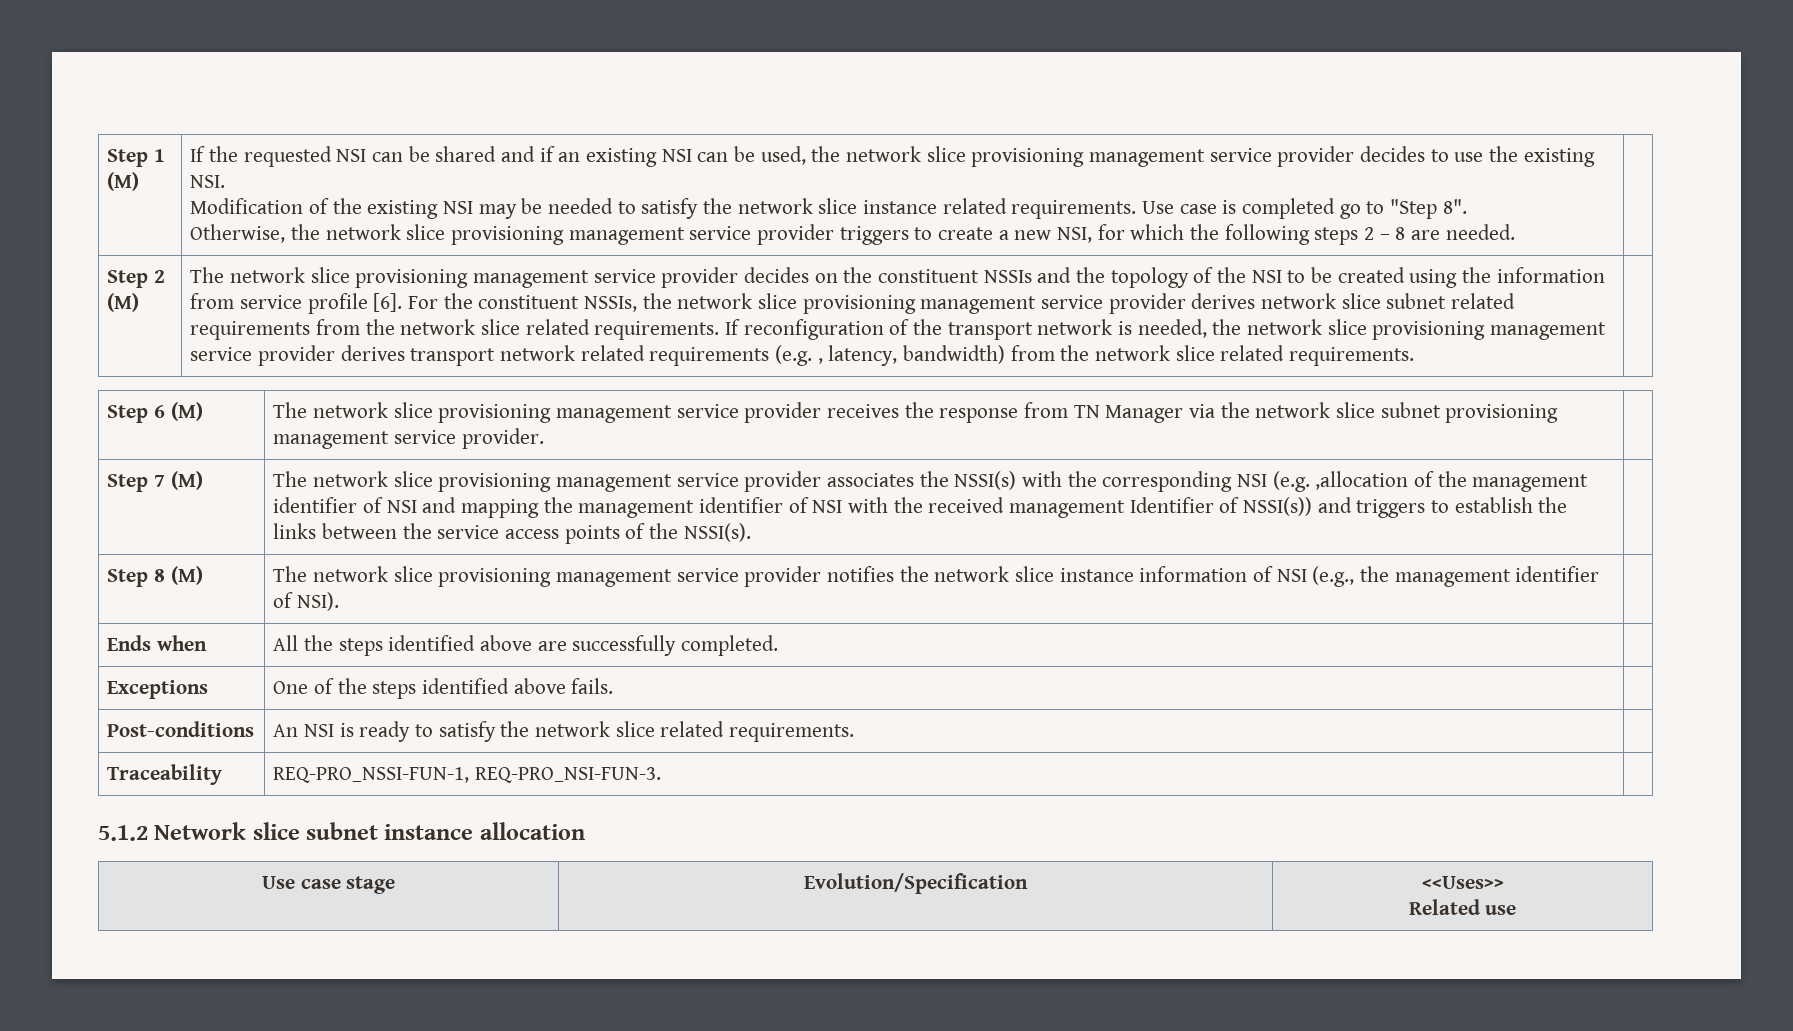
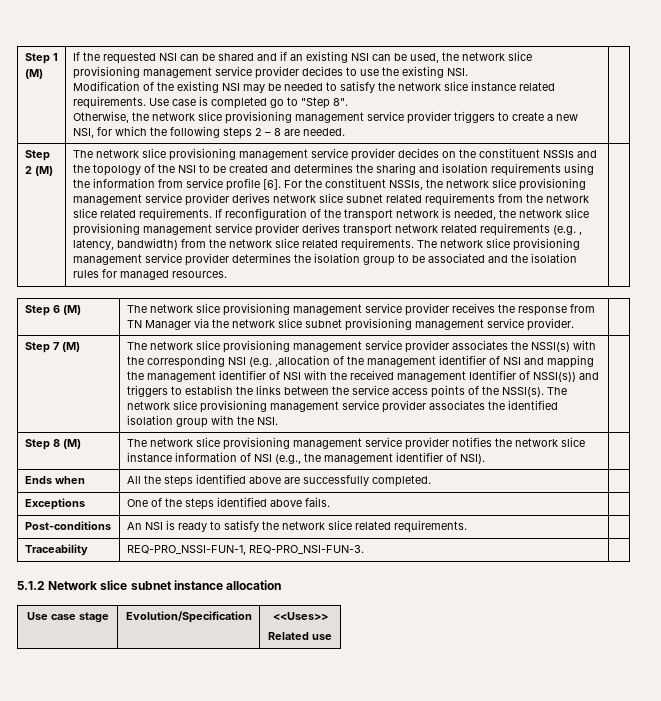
- The network slice provisioning management service provider decides on the constituent NSSIs and the topology of the NSI to be created using the information from service profile [6].
+ The network slice provisioning management service provider decides on the constituent NSSIs and the topology of the NSI to be created and determines the sharing and isolation requirements using the information from service profile [6].
+ The network slice provisioning management service provider determines the isolation group to be associated and the isolation rules for managed resources.
+ The network slice provisioning management service provider associates the identified isolation group with the NSI.

